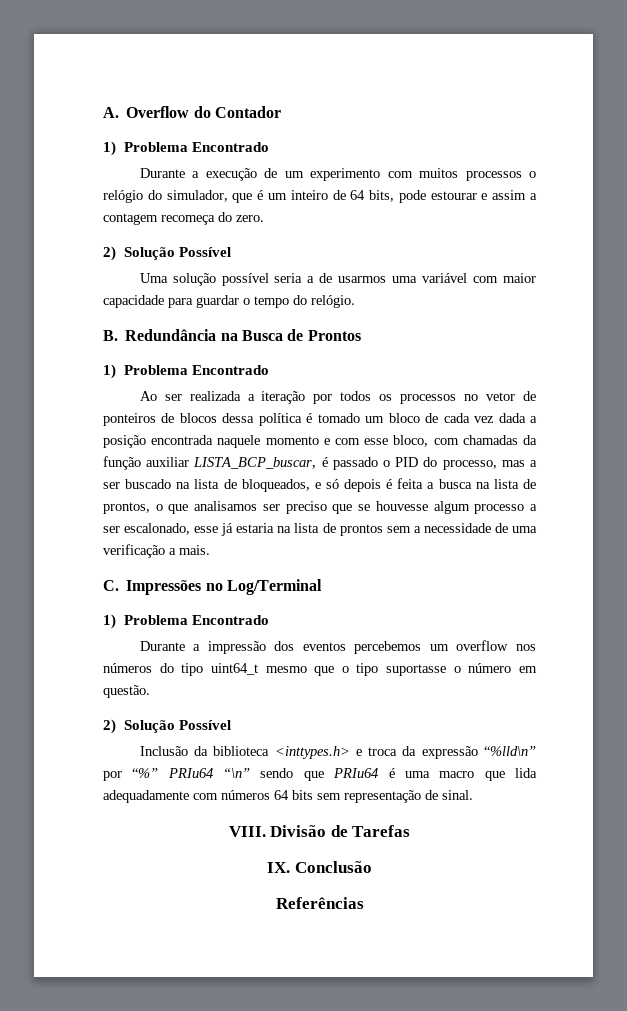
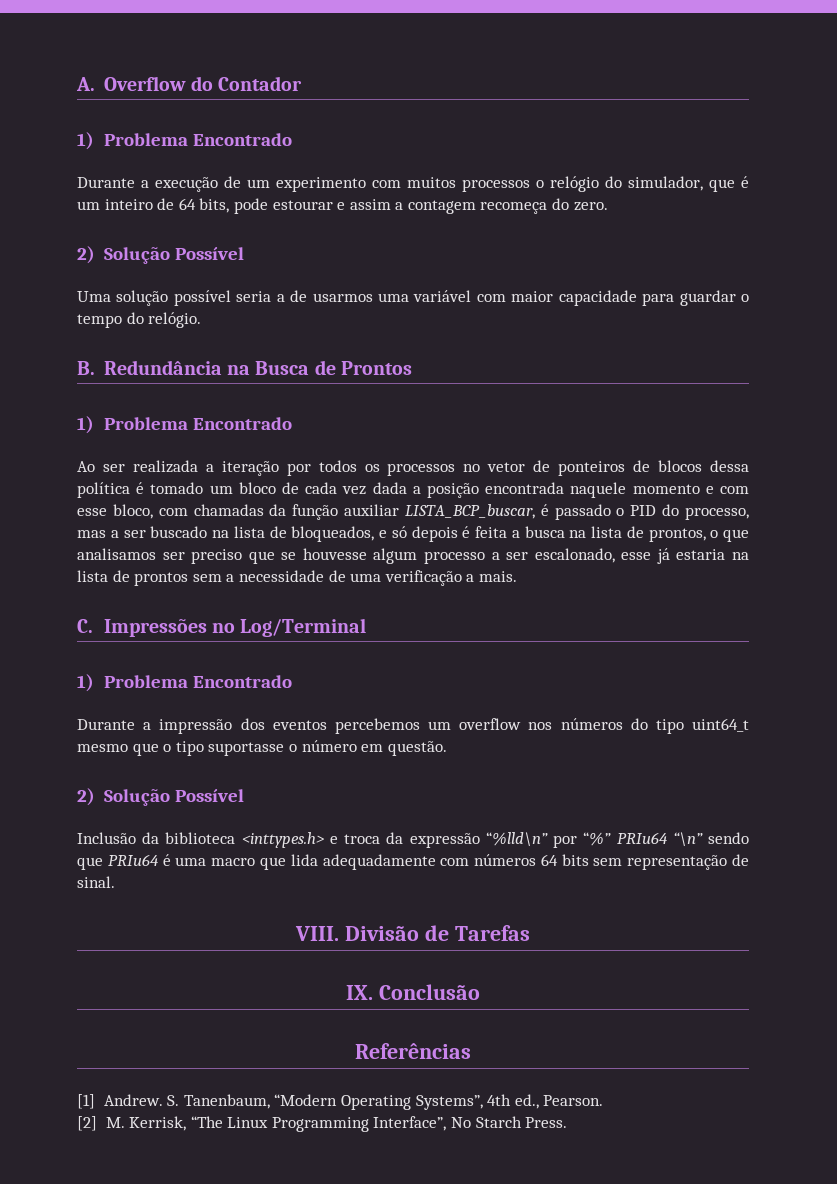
+ [1] Andrew. S. Tanenbaum, “Modern Operating Systems”, 4th ed., Pearson.
+ [2] M. Kerrisk, “The Linux Programming Interface”, No Starch Press.

